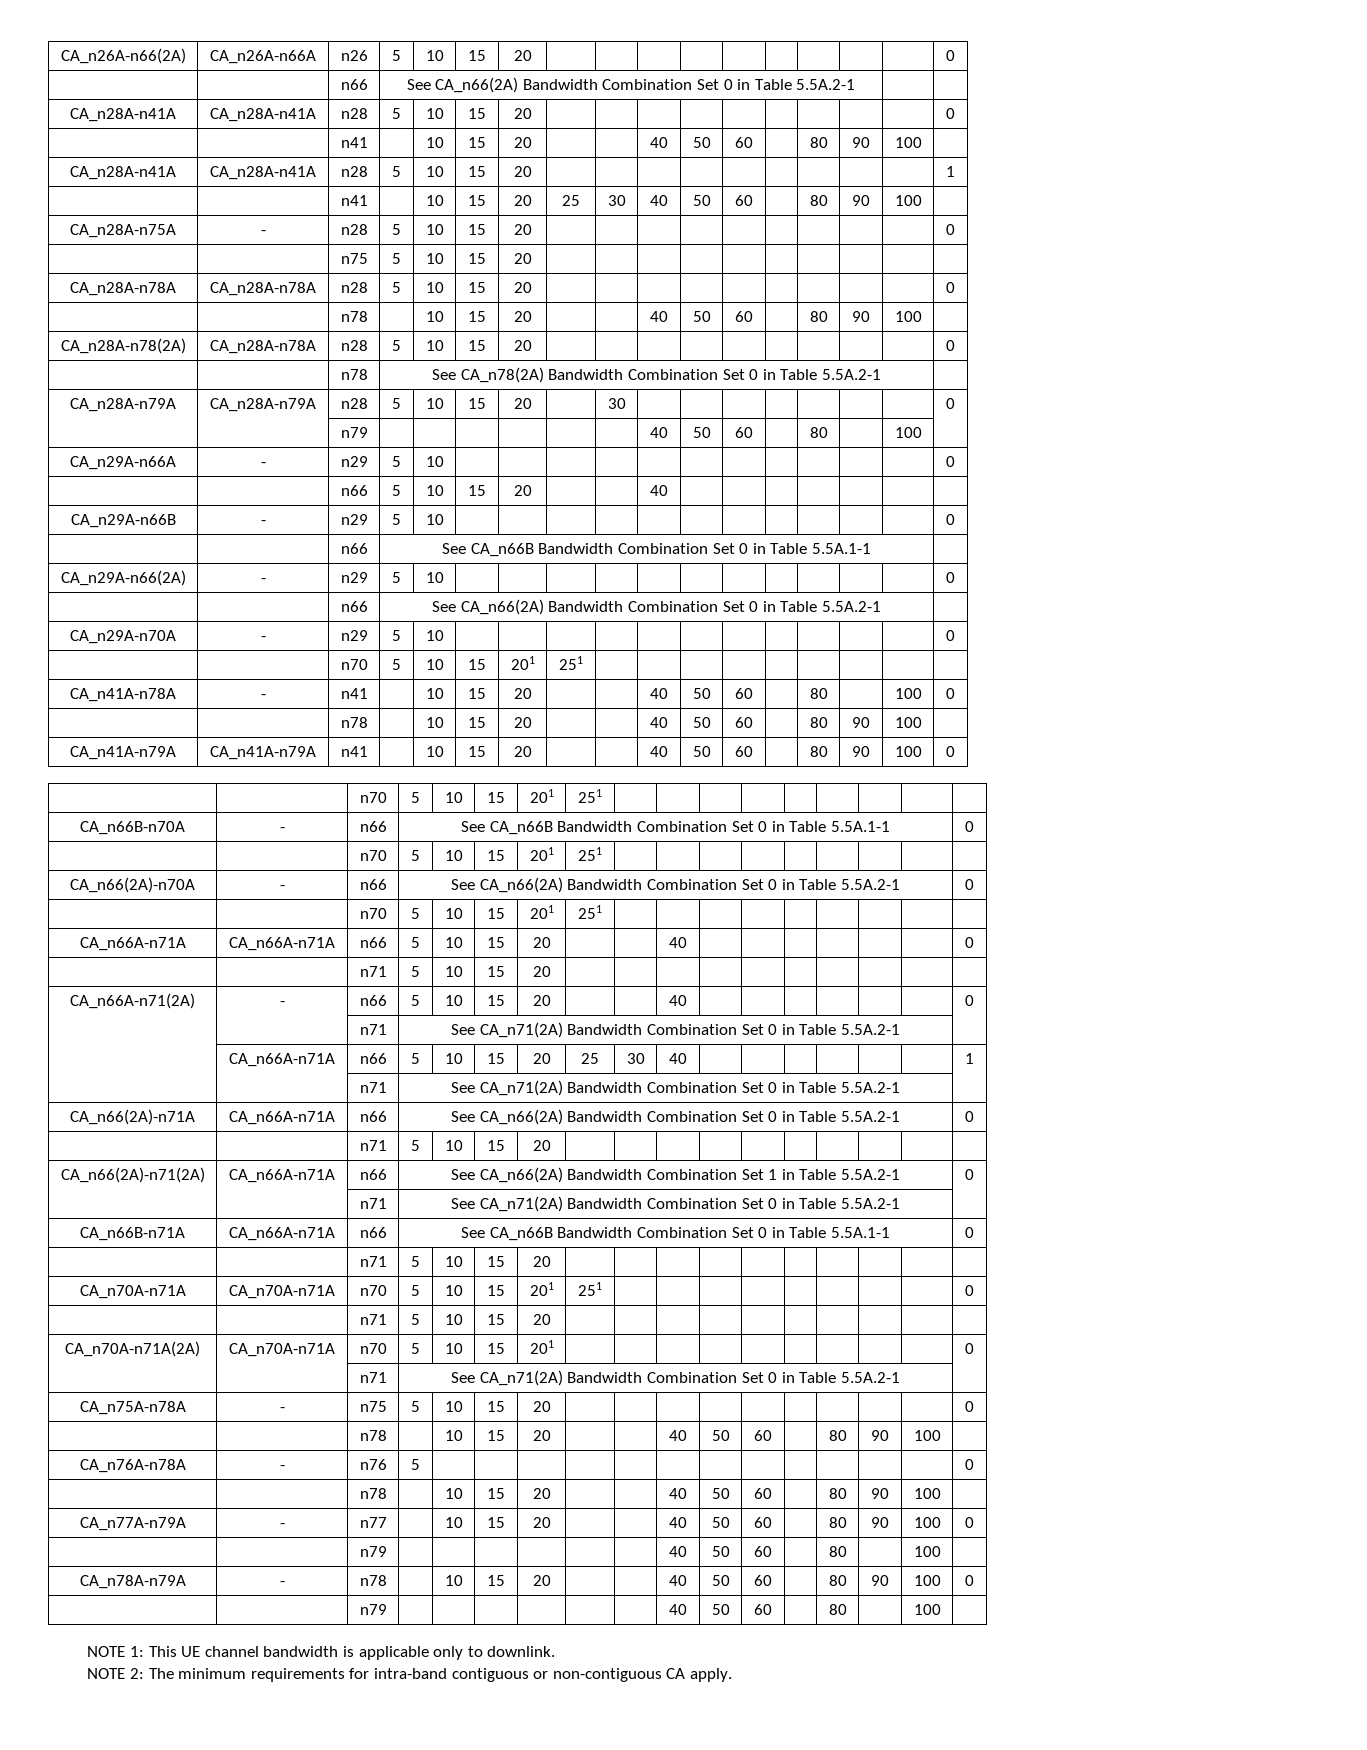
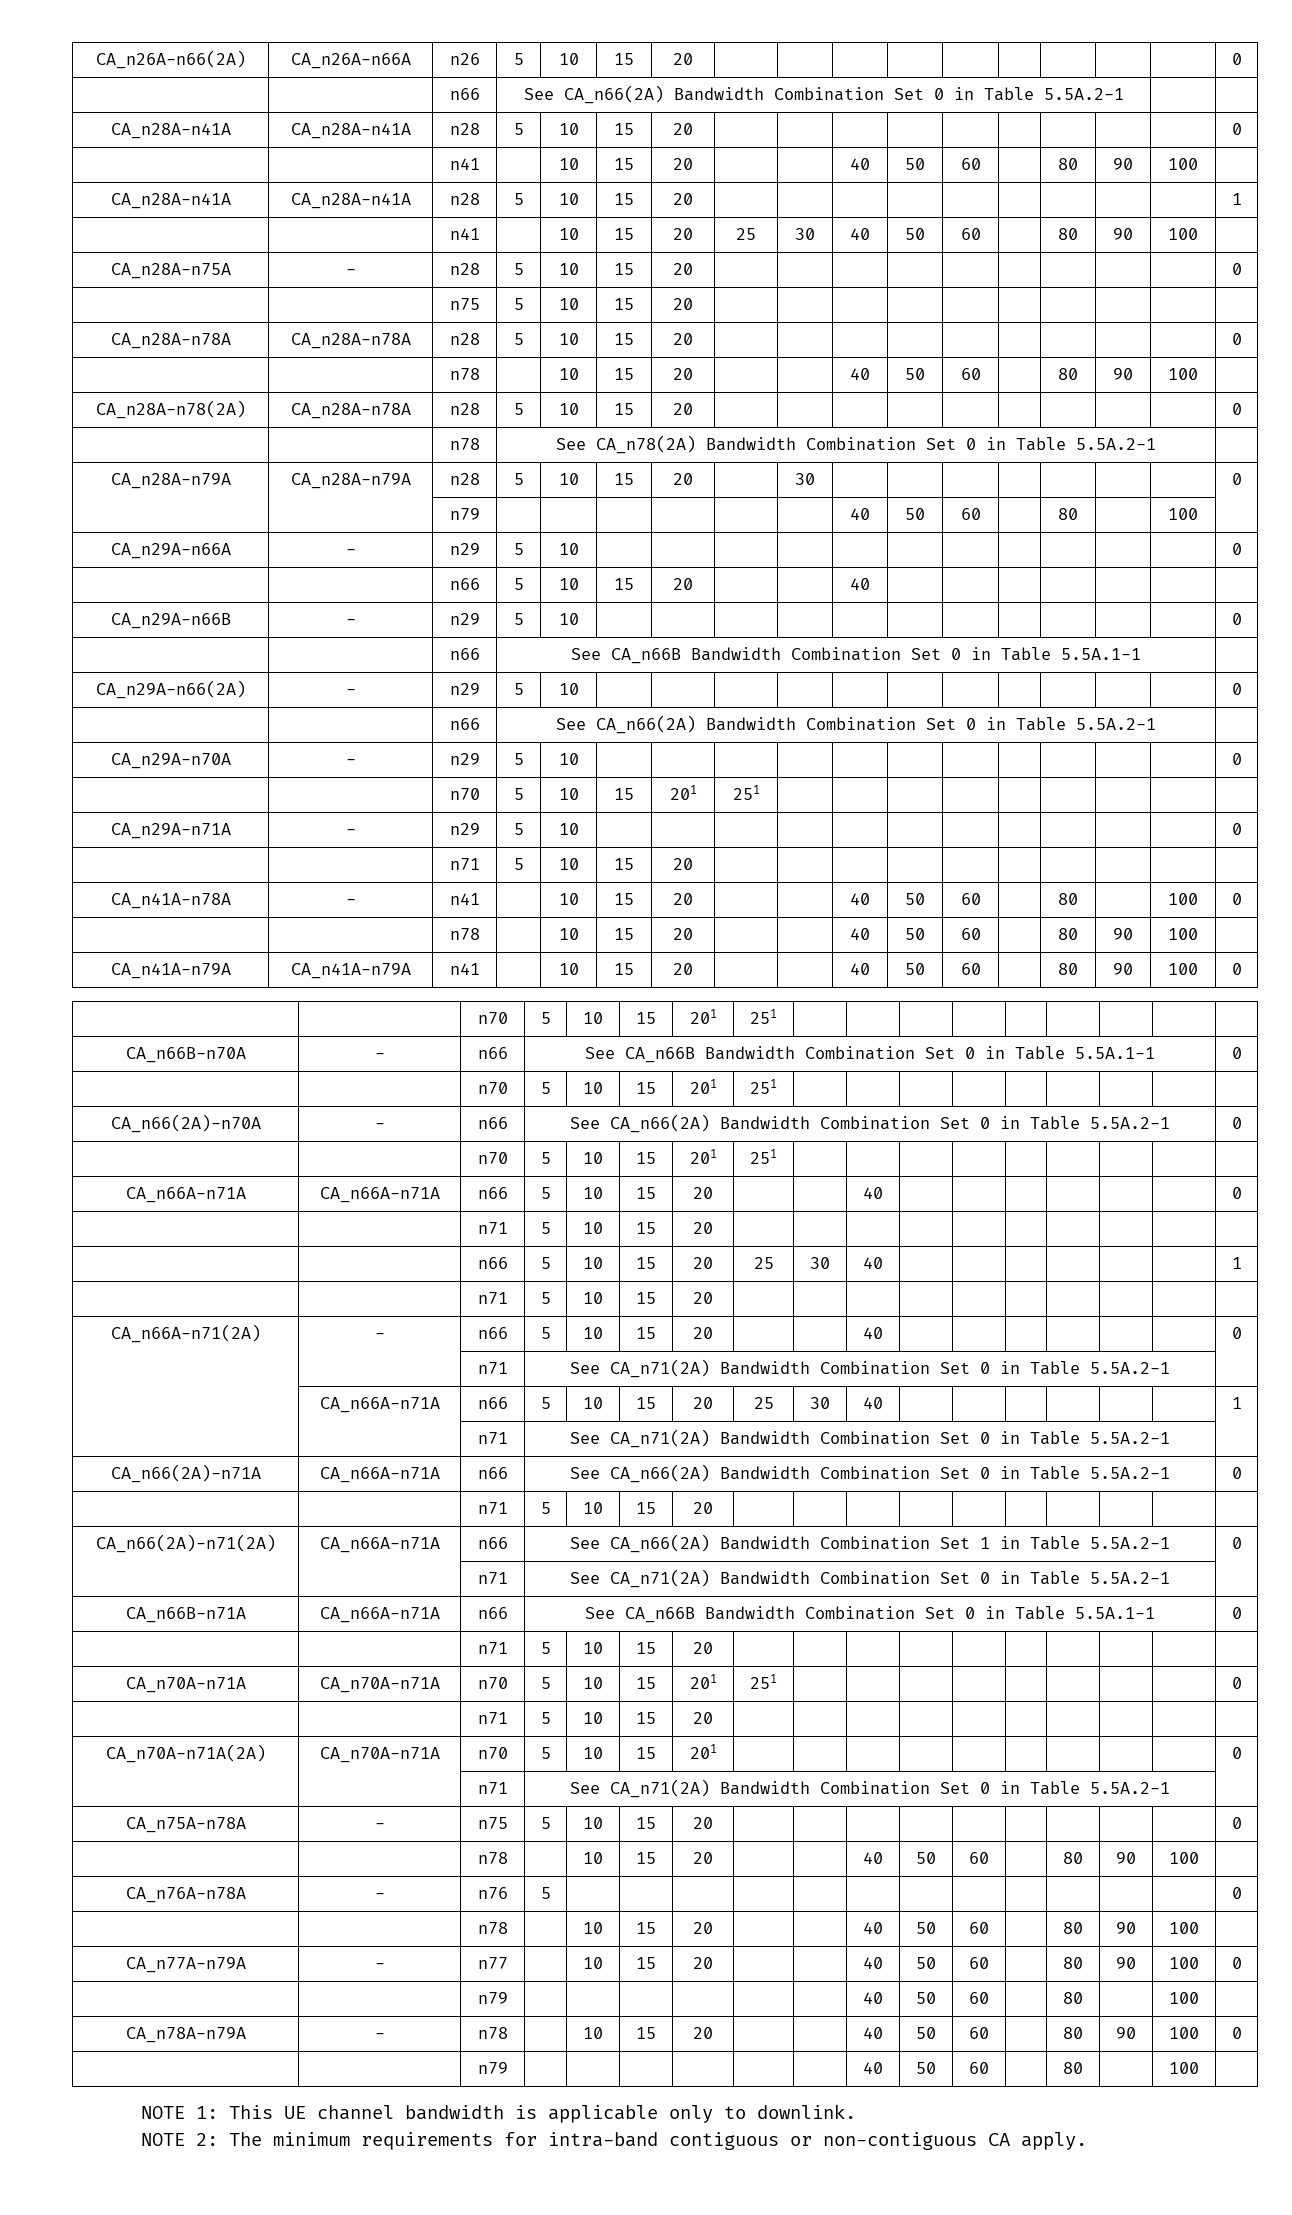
+ CA_n29A-n71A | - | n29 | 5 | 10 | | | | | | | | | | | | 0
+ | | n71 | 5 | 10 | 15 | 20 | | | | | | | | | |
+ | | n66 | 5 | 10 | 15 | 20 | 25 | 30 | 40 | | | | | | | 1
+ | | n71 | 5 | 10 | 15 | 20 | | | | | | | | | |

